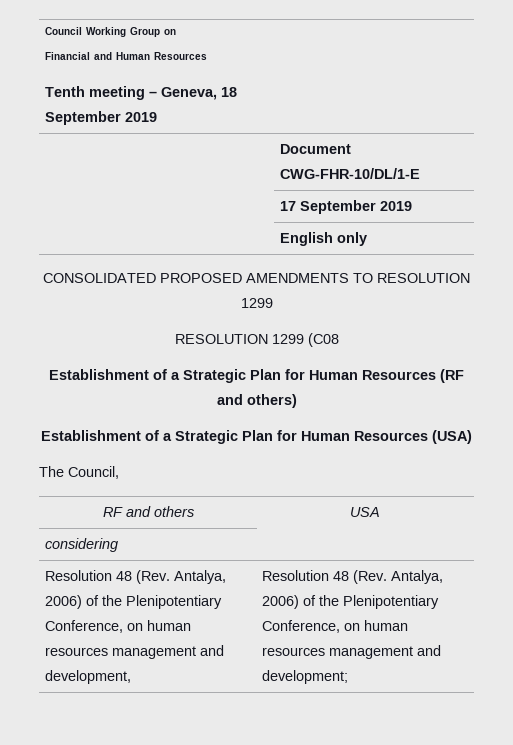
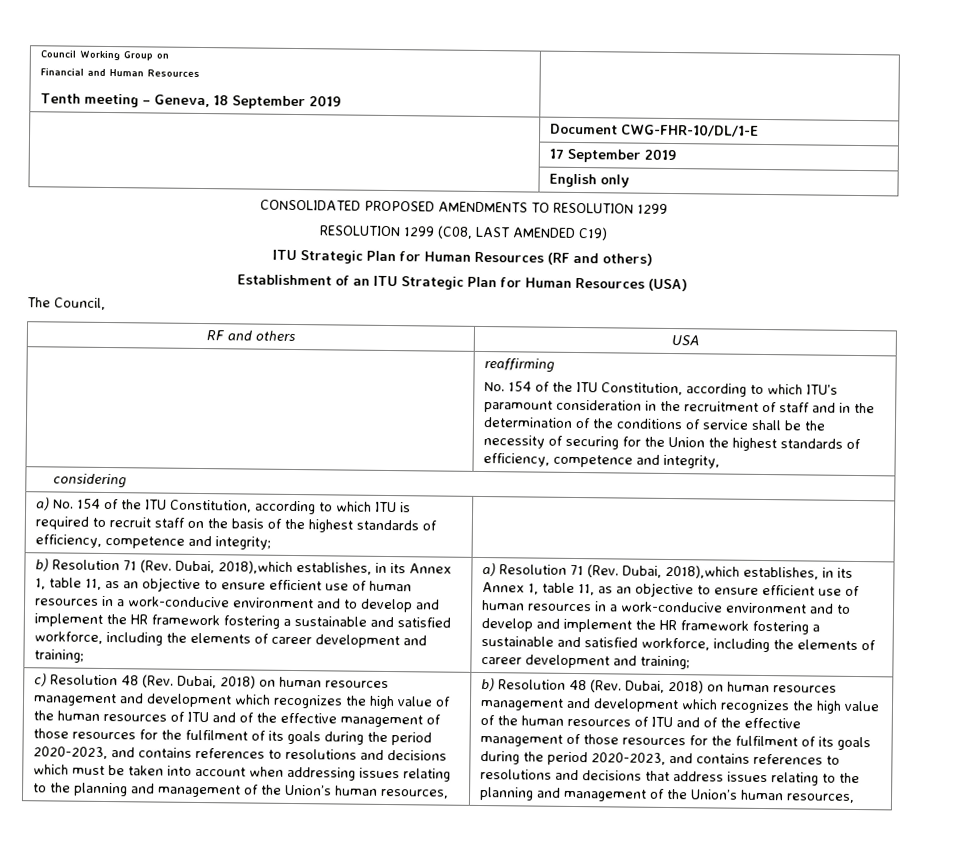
- RESOLUTION 1299 (C08
- Establishment of a Strategic Plan for Human Resources (RF and others)
+ RESOLUTION 1299 (C08, LAST AMENDED C19)
+ ITU Strategic Plan for Human Resources (RF and others)
- Establishment of a Strategic Plan for Human Resources (USA)
+ Establishment of an ITU Strategic Plan for Human Resources (USA)
+ reaffirming
+ No. 154 of the ITU Constitution, according to which ITU’s paramount consideration in the recruitment of staff and in the determination of the conditions of service shall be the necessity of securing for the Union the highest standards of efficiency, competence and integrity,
  considering
- Resolution 48 (Rev. Antalya, 2006) of the Plenipotentiary Conference, on human resources management and development, | Resolution 48 (Rev. Antalya, 2006) of the Plenipotentiary Conference, on human resources management and development;
+ a) No. 154 of the ITU Constitution, according to which ITU is required to recruit staff on the basis of the highest standards of efficiency, competence and integrity; |
+ b) Resolution 71 (Rev. Dubai, 2018),which establishes, in its Annex 1, table 11, as an objective to ensure efficient use of human resources in a work-conducive environment and to develop and implement the HR framework fostering a sustainable and satisfied workforce, including the elements of career development and training; | a) Resolution 71 (Rev. Dubai, 2018),which establishes, in its Annex 1, table 11, as an objective to ensure efficient use of human resources in a work-conducive environment and to develop and implement the HR framework fostering a sustainable and satisfied workforce, including the elements of career development and training;
+ c) Resolution 48 (Rev. Dubai, 2018) on human resources management and development which recognizes the high value of the human resources of ITU and of the effective management of those resources for the fulfilment of its goals during the period 2020-2023, and contains references to resolutions and decisions which must be taken into account when addressing issues relating to the planning and management of the Union’s human resources, | b) Resolution 48 (Rev. Dubai, 2018) on human resources management and development which recognizes the high value of the human resources of ITU and of the effective management of those resources for the fulfilment of its goals during the period 2020-2023, and contains references to resolutions and decisions that address issues relating to the planning and management of the Union’s human resources,

